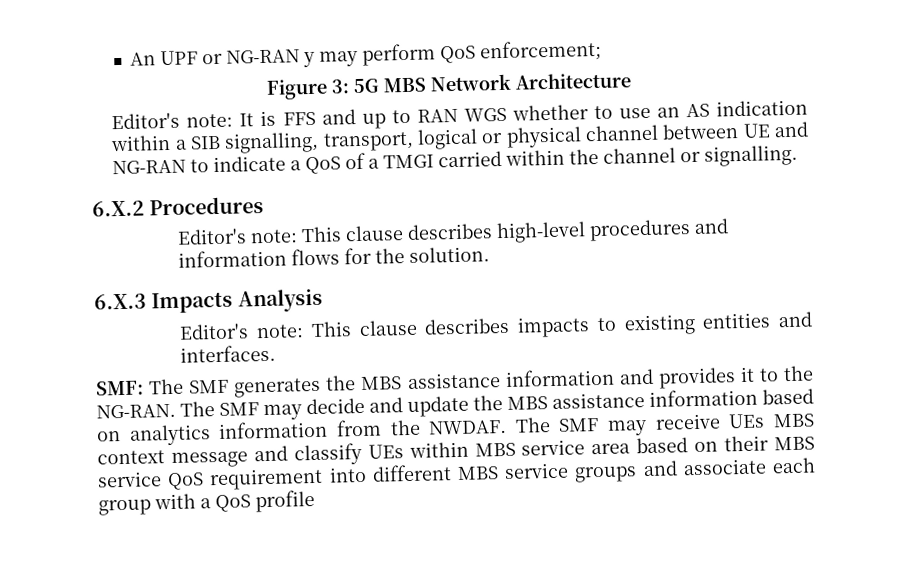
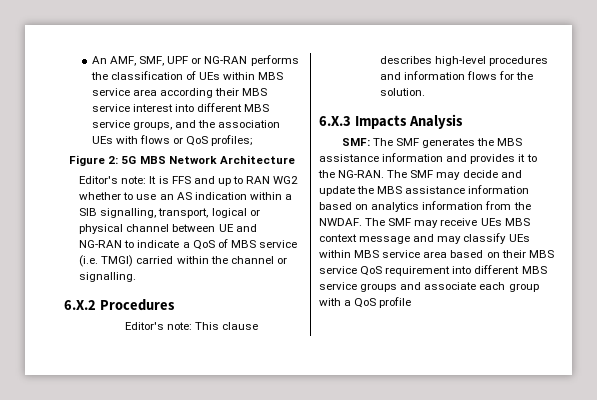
- An UPF or NG-RAN y may perform QoS enforcement;
+ An AMF, SMF, UPF or NG-RAN performs the classification of UEs within MBS service area according their MBS service interest into different MBS service groups, and the association UEs with flows or QoS profiles;
- Figure 3: 5G MBS Network Architecture
+ Figure 2: 5G MBS Network Architecture
- Editor's note: It is FFS and up to RAN WGS whether to use an AS indication within a SIB signalling, transport, logical or physical channel between UE and NG-RAN to indicate a QoS of a TMGI carried within the channel or signalling.
+ Editor's note: It is FFS and up to RAN WG2 whether to use an AS indication within a SIB signalling, transport, logical or physical channel between UE and NG-RAN to indicate a QoS of MBS service (i.e. TMGI) carried within the channel or signalling.
- Editor's note: This clause describes impacts to existing entities and interfaces.
- The SMF may receive UEs MBS context message and classify UEs within MBS service area based on their MBS service QoS requirement into different MBS service groups and associate each group with a QoS profile
+ The SMF may receive UEs MBS context message and may classify UEs within MBS service area based on their MBS service QoS requirement into different MBS service groups and associate each group with a QoS profile

